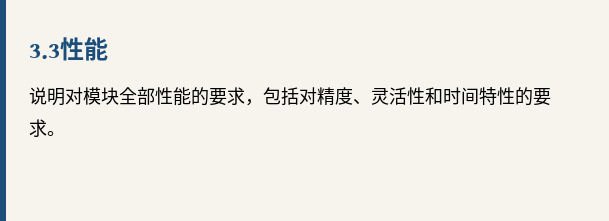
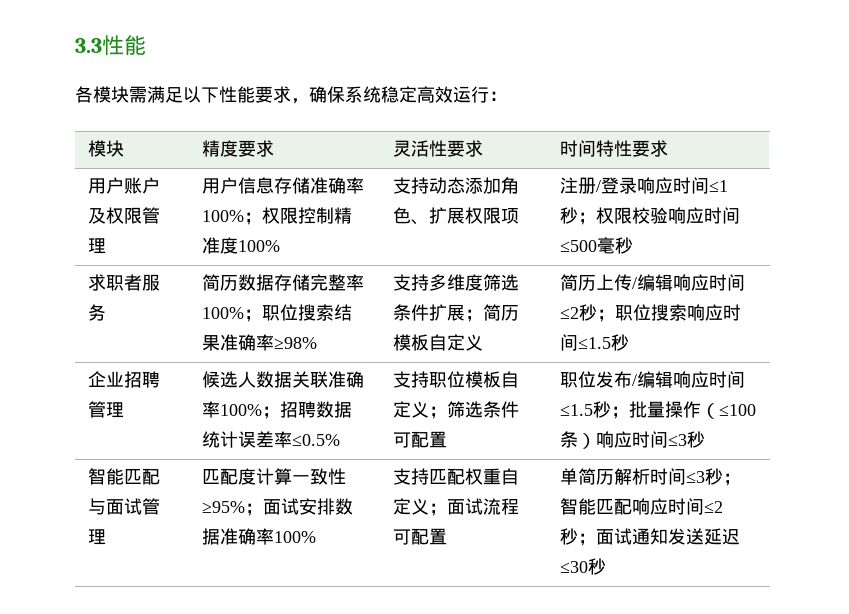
- 说明对模块全部性能的要求，包括对精度、灵活性和时间特性的要求。
+ 各模块需满足以下性能要求，确保系统稳定高效运行：
+ 模块 | 精度要求 | 灵活性要求 | 时间特性要求
+ 用户账户及权限管理 | 用户信息存储准确率100%；权限控制精准度100% | 支持动态添加角色、扩展权限项 | 注册/登录响应时间≤1秒；权限校验响应时间≤500毫秒
+ 求职者服务 | 简历数据存储完整率100%；职位搜索结果准确率≥98% | 支持多维度筛选条件扩展；简历模板自定义 | 简历上传/编辑响应时间≤2秒；职位搜索响应时间≤1.5秒
+ 企业招聘管理 | 候选人数据关联准确率100%；招聘数据统计误差率≤0.5% | 支持职位模板自定义；筛选条件可配置 | 职位发布/编辑响应时间≤1.5秒；批量操作（≤100条）响应时间≤3秒
+ 智能匹配与面试管理 | 匹配度计算一致性≥95%；面试安排数据准确率100% | 支持匹配权重自定义；面试流程可配置 | 单简历解析时间≤3秒；智能匹配响应时间≤2秒；面试通知发送延迟≤30秒

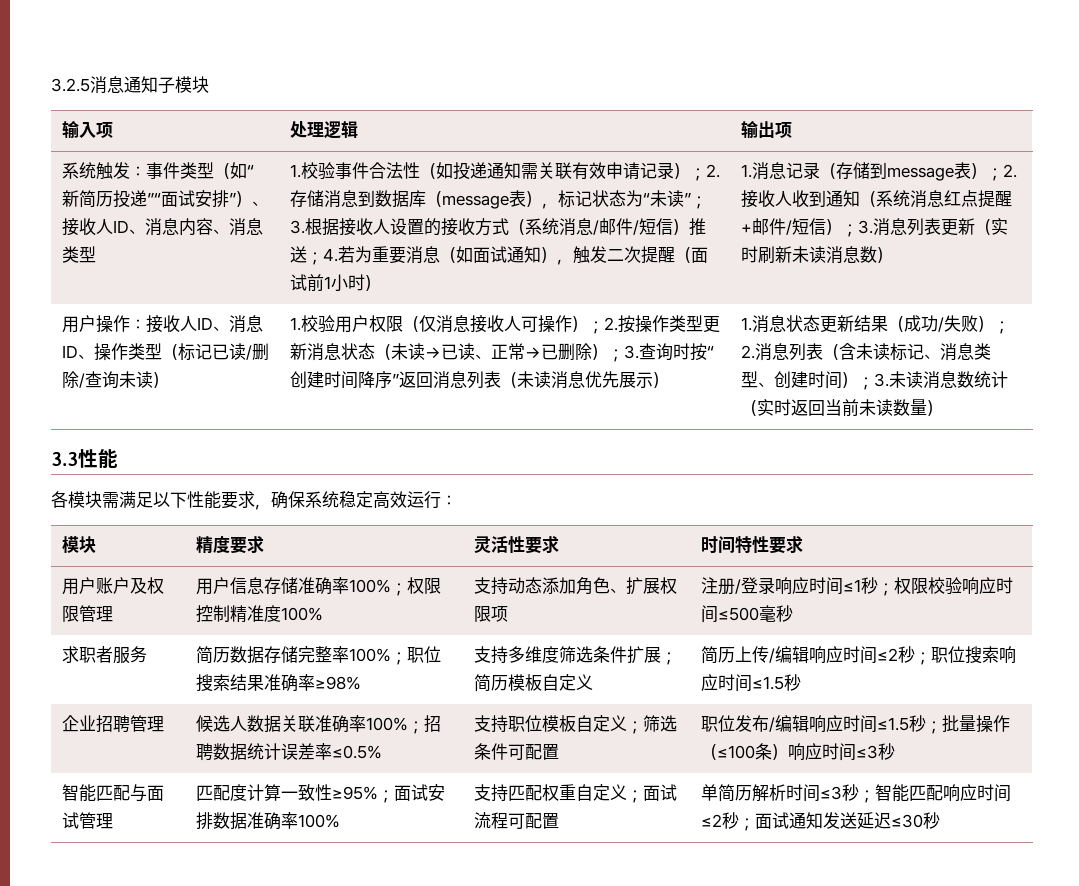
+ 3.2.5消息通知子模块
+ 输入项 | 处理逻辑 | 输出项
+ 系统触发：事件类型（如“新简历投递”“面试安排”）、接收人ID、消息内容、消息类型 | 1.校验事件合法性（如投递通知需关联有效申请记录）；2.存储消息到数据库（message表），标记状态为“未读”；3.根据接收人设置的接收方式（系统消息/邮件/短信）推送；4.若为重要消息（如面试通知），触发二次提醒（面试前1小时） | 1.消息记录（存储到message表）；2.接收人收到通知（系统消息红点提醒+邮件/短信）；3.消息列表更新（实时刷新未读消息数）
+ 用户操作：接收人ID、消息ID、操作类型（标记已读/删除/查询未读） | 1.校验用户权限（仅消息接收人可操作）；2.按操作类型更新消息状态（未读→已读、正常→已删除）；3.查询时按“创建时间降序”返回消息列表（未读消息优先展示） | 1.消息状态更新结果（成功/失败）；2.消息列表（含未读标记、消息类型、创建时间）；3.未读消息数统计（实时返回当前未读数量）

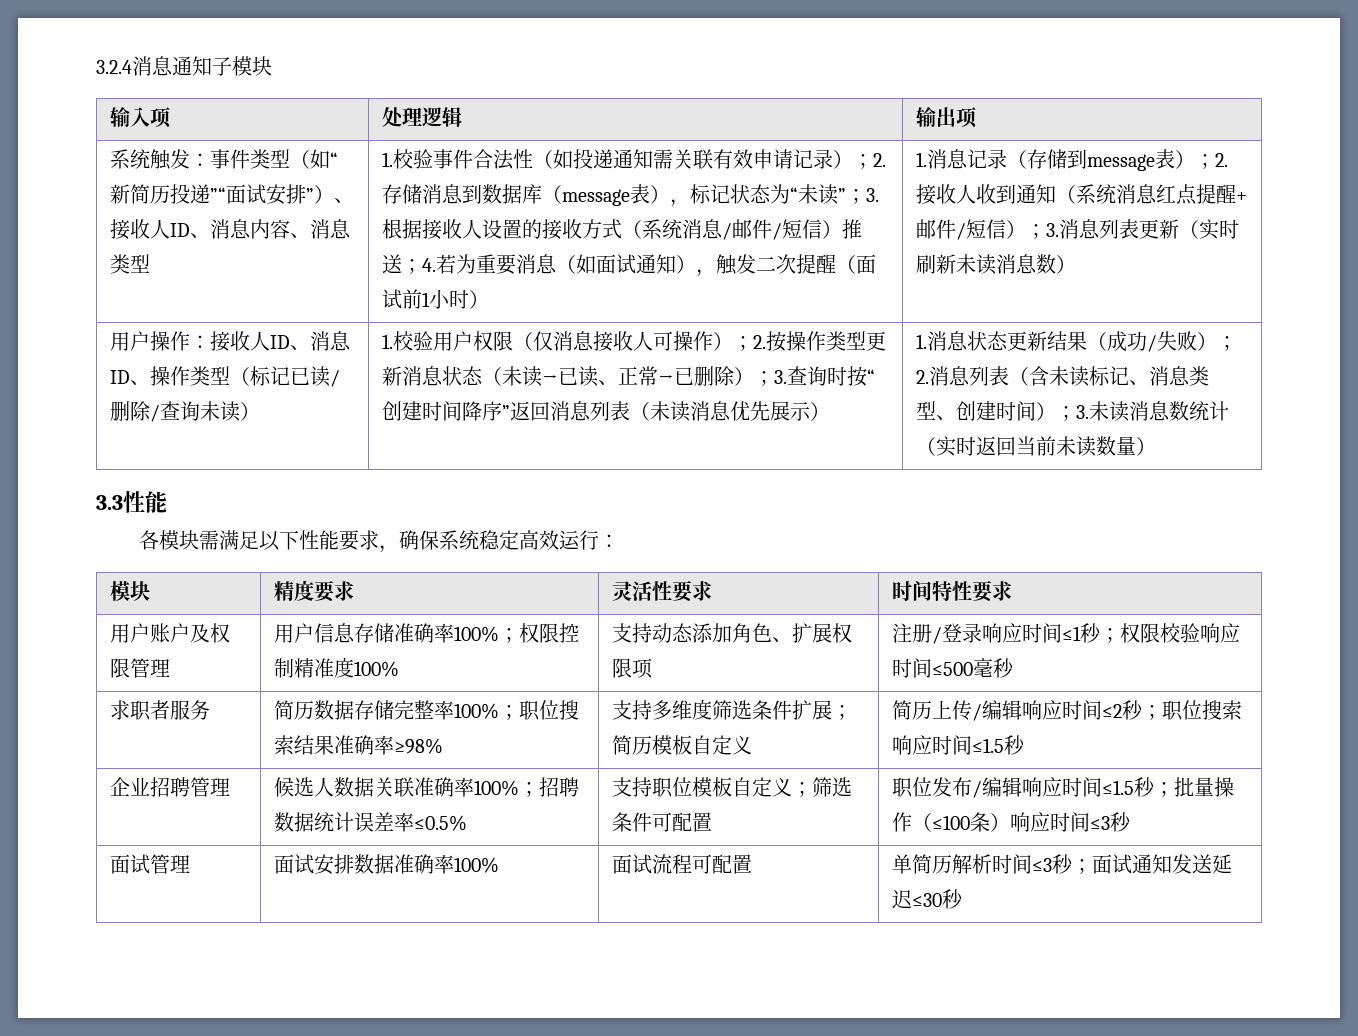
- 3.2.5消息通知子模块
+ 3.2.4消息通知子模块
- 智能匹配与面试管理
+ 面试管理
- 匹配度计算一致性≥95%；面试安排数据准确率100%
+ 面试安排数据准确率100%
- 支持匹配权重自定义；面试流程可配置
+ 面试流程可配置
- 单简历解析时间≤3秒；智能匹配响应时间≤2秒；面试通知发送延迟≤30秒
+ 单简历解析时间≤3秒；面试通知发送延迟≤30秒

